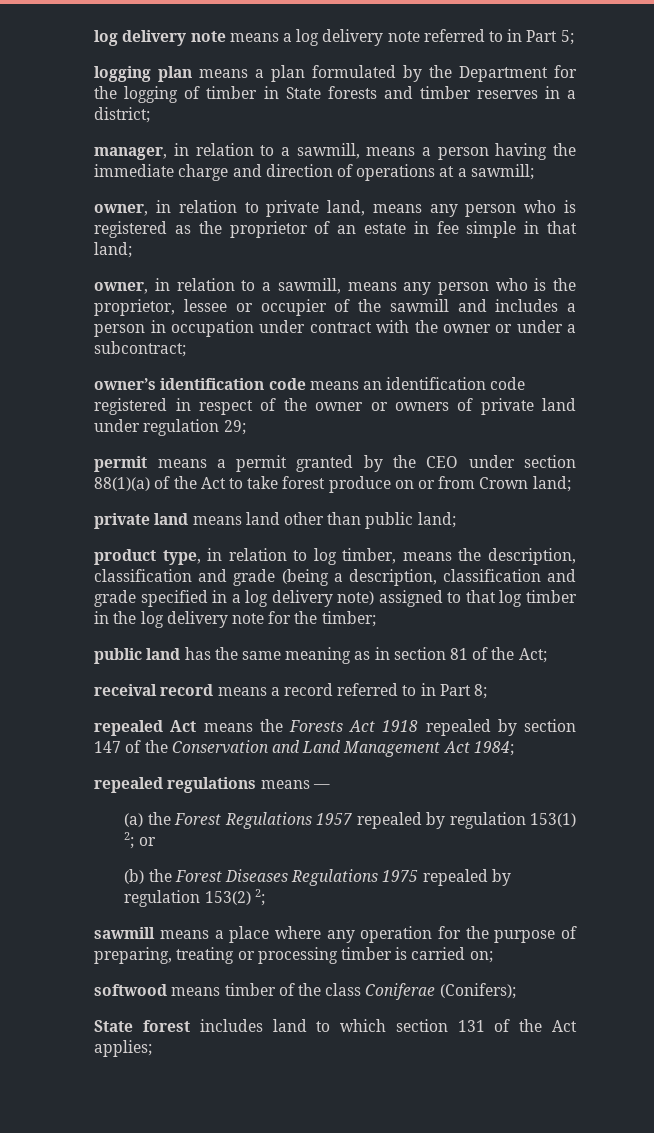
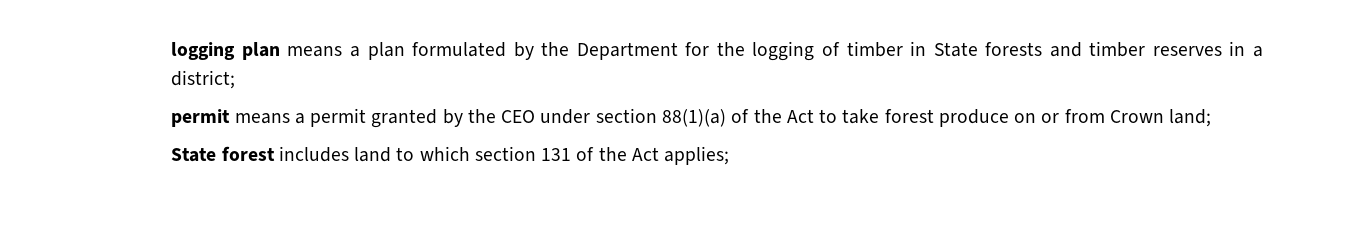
- log delivery note means a log delivery note referred to in Part 5;
- manager, in relation to a sawmill, means a person having the immediate charge and direction of operations at a sawmill;
- owner, in relation to private land, means any person who is registered as the proprietor of an estate in fee simple in that land;
- owner, in relation to a sawmill, means any person who is the proprietor, lessee or occupier of the sawmill and includes a person in occupation under contract with the owner or under a subcontract;
- owner’s identification code means an identification code registered in respect of the owner or owners of private land under regulation 29;
- private land means land other than public land;
- product type, in relation to log timber, means the description, classification and grade (being a description, classification and grade specified in a log delivery note) assigned to that log timber in the log delivery note for the timber;
- public land has the same meaning as in section 81 of the Act;
- receival record means a record referred to in Part 8;
- repealed Act means the Forests Act 1918 repealed by section 147 of the Conservation and Land Management Act 1984;
- repealed regulations means —
- (a) the Forest Regulations 1957 repealed by regulation 153(1) 2; or
- (b) the Forest Diseases Regulations 1975 repealed by regulation 153(2) 2;
- sawmill means a place where any operation for the purpose of preparing, treating or processing timber is carried on;
- softwood means timber of the class Coniferae (Conifers);

